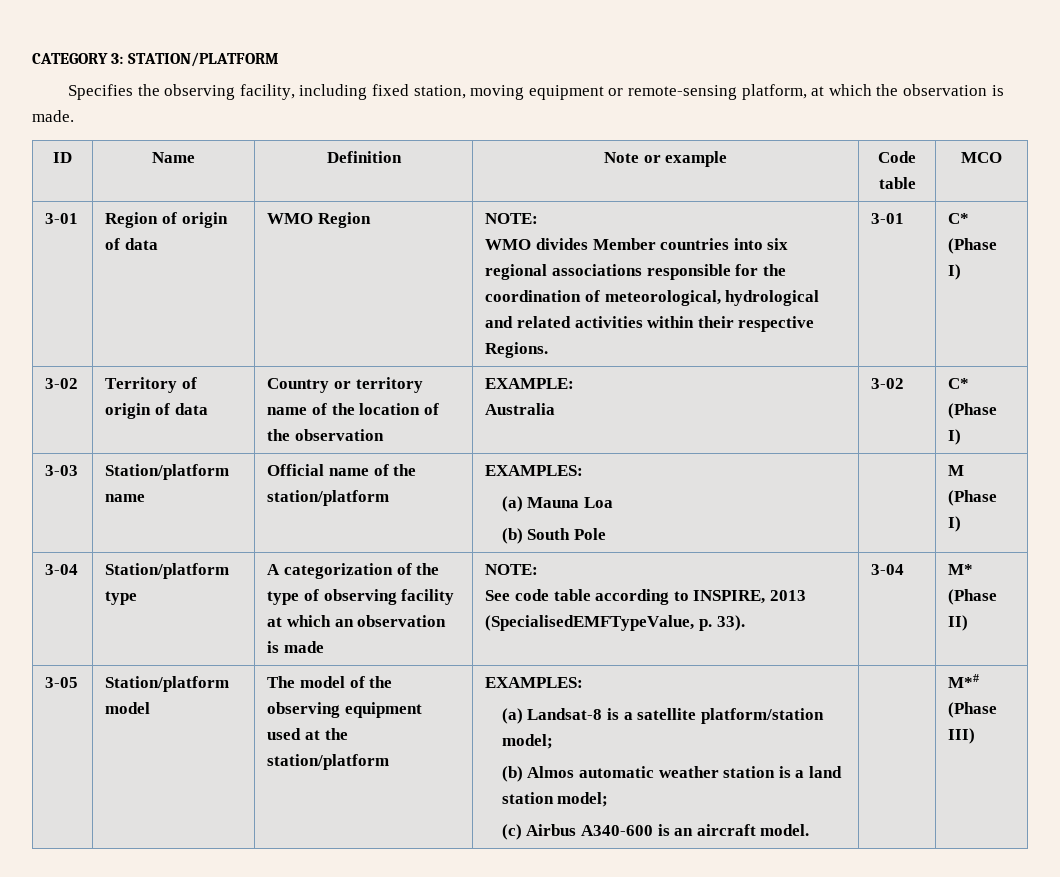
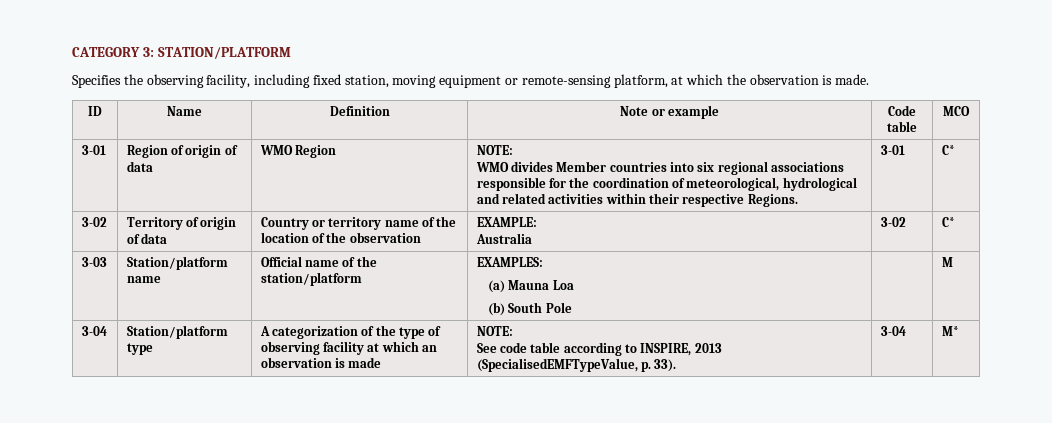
  3-01 | Region of origin of data | WMO Region | NOTE:
- WMO divides Member countries into six regional associations responsible for the coordination of meteorological, hydrological and related activities within their respective Regions. | 3-01 | C* (Phase I)
+ WMO divides Member countries into six regional associations responsible for the coordination of meteorological, hydrological and related activities within their respective Regions. | 3-01 | C*
  3-02 | Territory of origin of data | Country or territory name of the location of the observation | EXAMPLE:
- Australia | 3-02 | C* (Phase I)
+ Australia | 3-02 | C*
  3-03 | Station/platform name | Official name of the station/platform | EXAMPLES:
  (a) Mauna Loa
- (b) South Pole | | M (Phase I)
+ (b) South Pole | | M
  3-04 | Station/platform type | A categorization of the type of observing facility at which an observation is made | NOTE:
- See code table according to INSPIRE, 2013 (SpecialisedEMFTypeValue, p. 33). | 3-04 | M* (Phase II)
- 3-05 | Station/platform model | The model of the observing equipment used at the station/platform | EXAMPLES:
- (a) Landsat-8 is a satellite platform/station model;
- (b) Almos automatic weather station is a land station model;
- (c) Airbus A340-600 is an aircraft model. | | M*# (Phase III)
+ See code table according to INSPIRE, 2013 (SpecialisedEMFTypeValue, p. 33). | 3-04 | M*

